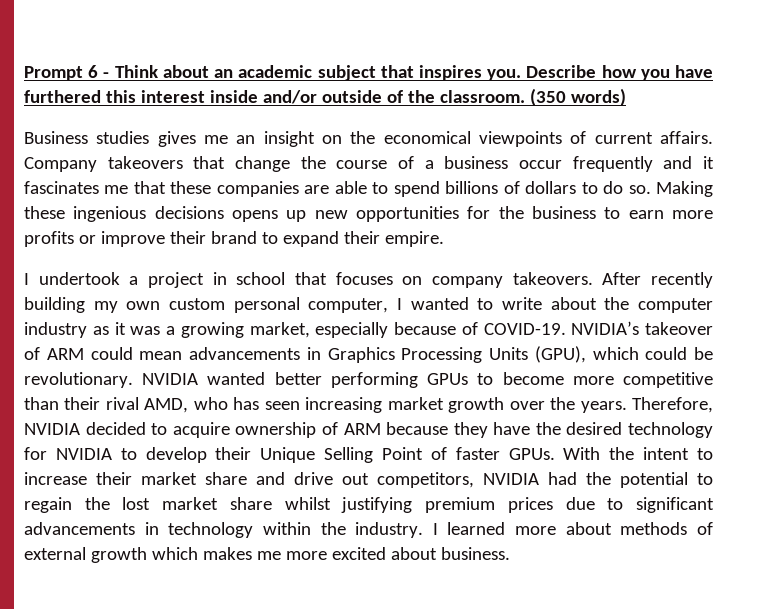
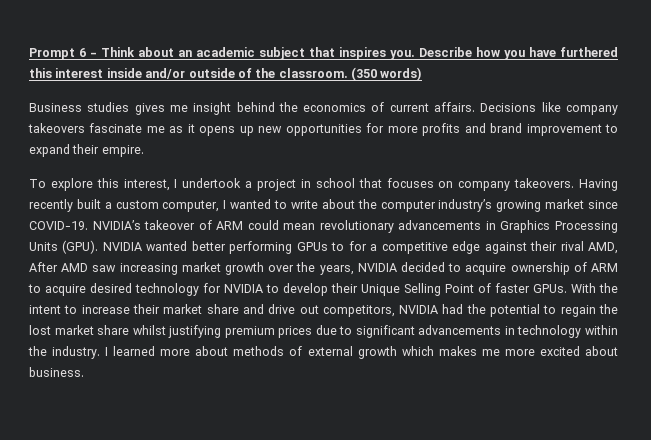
- Business studies gives me an insight on the economical viewpoints of current affairs. Company takeovers that change the course of a business occur frequently and it fascinates me that these companies are able to spend billions of dollars to do so. Making these ingenious decisions opens up new opportunities for the business to earn more profits or improve their brand to expand their empire.
+ Business studies gives me insight behind the economics of current affairs. Decisions like company takeovers fascinate me as it opens up new opportunities for more profits and brand improvement to expand their empire.
- I undertook a project in school that focuses on company takeovers.
+ To explore this interest, I undertook a project in school that focuses on company takeovers.
- After recently building my own custom personal computer, I wanted to write about the computer industry as it was a growing market, especially because of COVID-19.
+ Having recently built a custom computer, I wanted to write about the computer industry’s growing market since COVID-19.
- NVIDIA’s takeover of ARM could mean advancements in Graphics Processing Units (GPU), which could be revolutionary.
+ NVIDIA’s takeover of ARM could mean revolutionary advancements in Graphics Processing Units (GPU).
- NVIDIA wanted better performing GPUs to become more competitive than their rival AMD, who has seen increasing market growth over the years. Therefore, NVIDIA decided to acquire ownership of ARM because they have the desired technology for NVIDIA to develop their Unique Selling Point of faster GPUs.
+ NVIDIA wanted better performing GPUs to for a competitive edge against their rival AMD, After AMD saw increasing market growth over the years, NVIDIA decided to acquire ownership of ARM to acquire desired technology for NVIDIA to develop their Unique Selling Point of faster GPUs.

